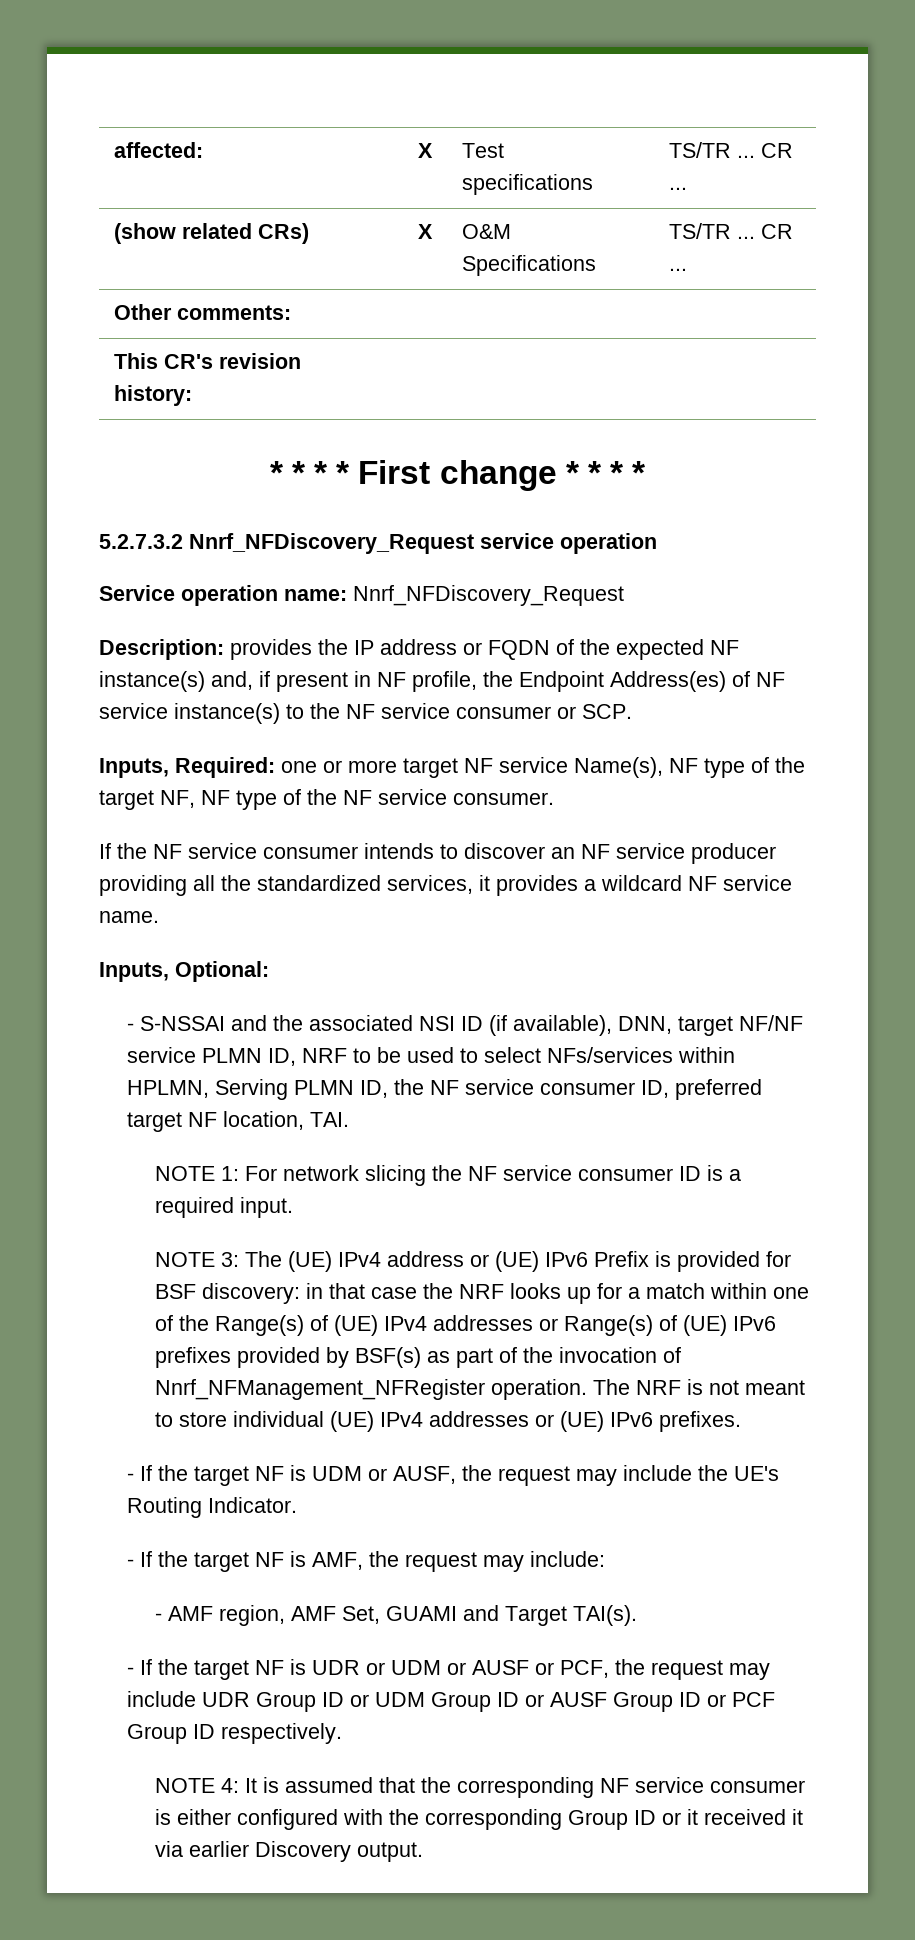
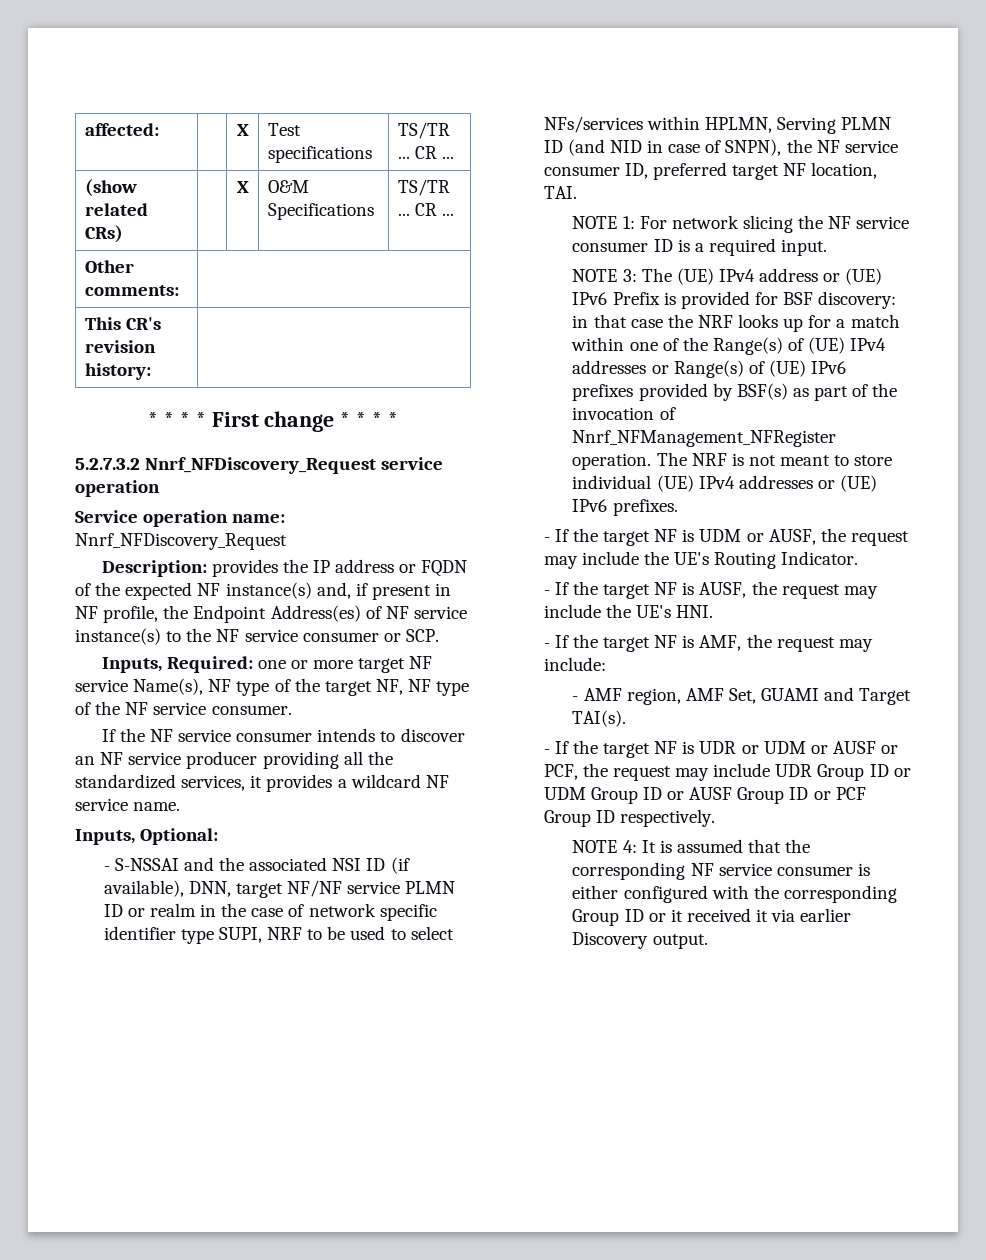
- - S-NSSAI and the associated NSI ID (if available), DNN, target NF/NF service PLMN ID, NRF to be used to select NFs/services within HPLMN, Serving PLMN ID, the NF service consumer ID, preferred target NF location, TAI.
+ - S-NSSAI and the associated NSI ID (if available), DNN, target NF/NF service PLMN ID or realm in the case of network specific identifier type SUPI, NRF to be used to select NFs/services within HPLMN, Serving PLMN ID (and NID in case of SNPN), the NF service consumer ID, preferred target NF location, TAI.
+ - If the target NF is AUSF, the request may include the UE's HNI.

